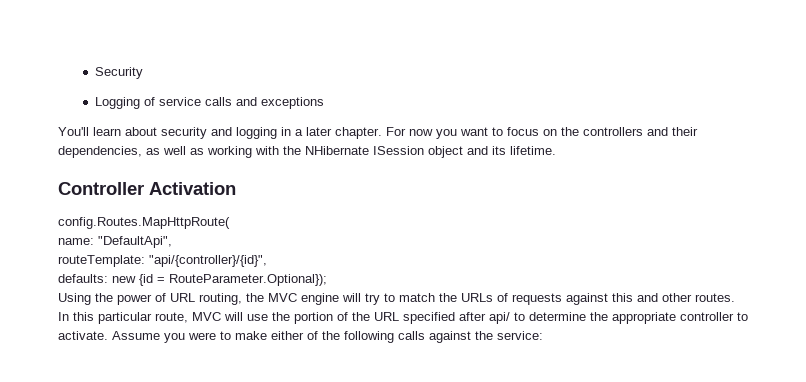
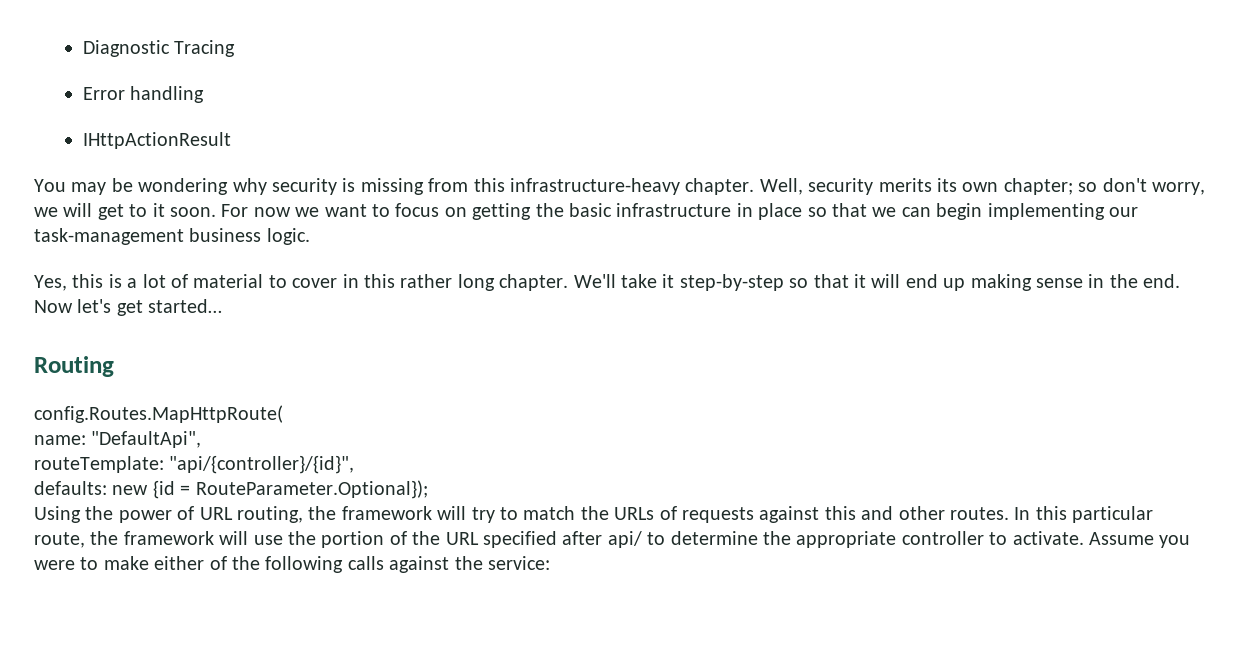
- Security
- Logging of service calls and exceptions
- You'll learn about security and logging in a later chapter.
+ Diagnostic Tracing
+ Error handling
+ IHttpActionResult
+ You may be wondering why security is missing from this infrastructure-heavy chapter. Well, security merits its own chapter; so don't worry, we will get to it soon.
- For now you want to focus on the controllers and their dependencies, as well as working with the NHibernate ISession object and its lifetime.
- Controller Activation
+ For now we want to focus on getting the basic infrastructure in place so that we can begin implementing our task-management business logic.
+ Yes, this is a lot of material to cover in this rather long chapter. We'll take it step-by-step so that it will end up making sense in the end. Now let's get started…
+ Routing
- Using the power of URL routing, the MVC engine will try to match the URLs of requests against this and other routes.
+ Using the power of URL routing, the framework will try to match the URLs of requests against this and other routes.
- In this particular route, MVC will use the portion of the URL specified after api/ to determine the appropriate controller to activate.
+ In this particular route, the framework will use the portion of the URL specified after api/ to determine the appropriate controller to activate.

